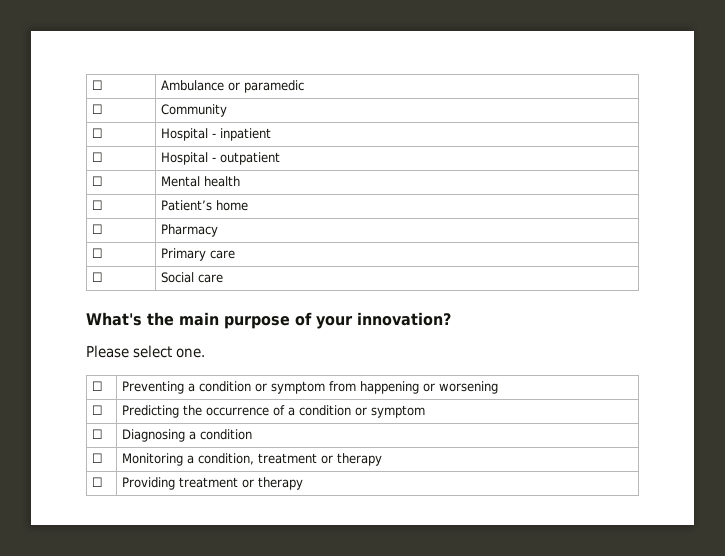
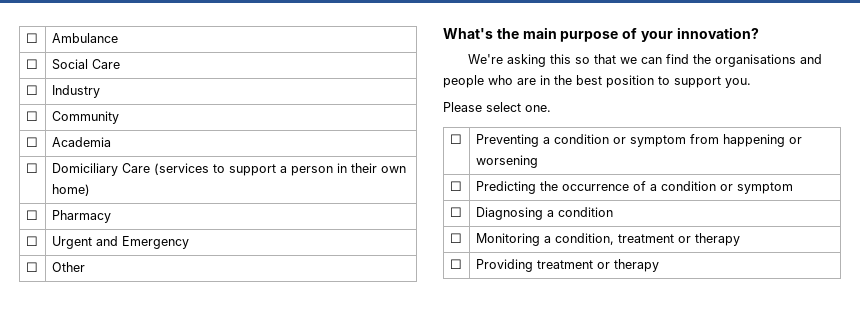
- ☐ | Ambulance or paramedic
+ ☐ | Ambulance
+ ☐ | Social Care
+ ☐ | Industry
  ☐ | Community
- ☐ | Hospital - inpatient
- ☐ | Hospital - outpatient
- ☐ | Mental health
- ☐ | Patient’s home
+ ☐ | Academia
+ ☐ | Domiciliary Care (services to support a person in their own home)
- ☐ | Primary care
- ☐ | Social care
+ ☐ | Urgent and Emergency
+ ☐ | Other
+ We're asking this so that we can find the organisations and people who are in the best position to support you.

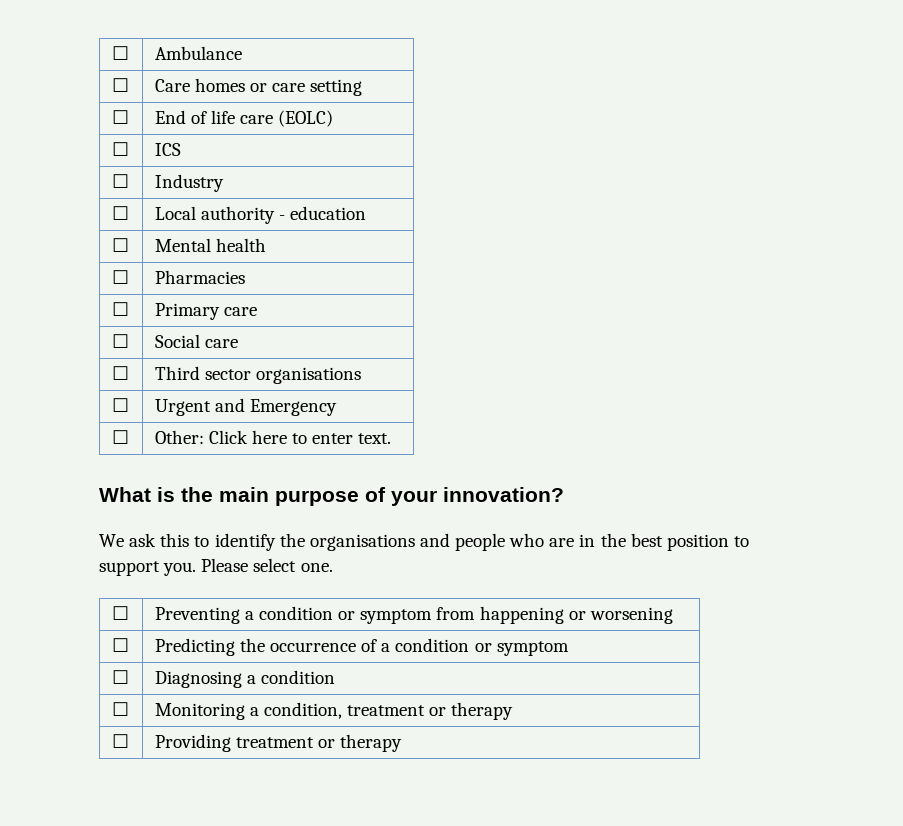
- ☐ | Social Care
+ ☐ | Care homes or care setting
+ ☐ | End of life care (EOLC)
+ ☐ | ICS
- ☐ | Community
- ☐ | Academia
- ☐ | Domiciliary Care (services to support a person in their own home)
- ☐ | Pharmacy
+ ☐ | Local authority - education
+ ☐ | Mental health
+ ☐ | Pharmacies
+ ☐ | Primary care
+ ☐ | Social care
+ ☐ | Third sector organisations
- ☐ | Other
- What's the main purpose of your innovation?
+ ☐ | Other: Click here to enter text.
+ What is the main purpose of your innovation?
- We're asking this so that we can find the organisations and people who are in the best position to support you.
- Please select one.
+ We ask this to identify the organisations and people who are in the best position to support you. Please select one.

